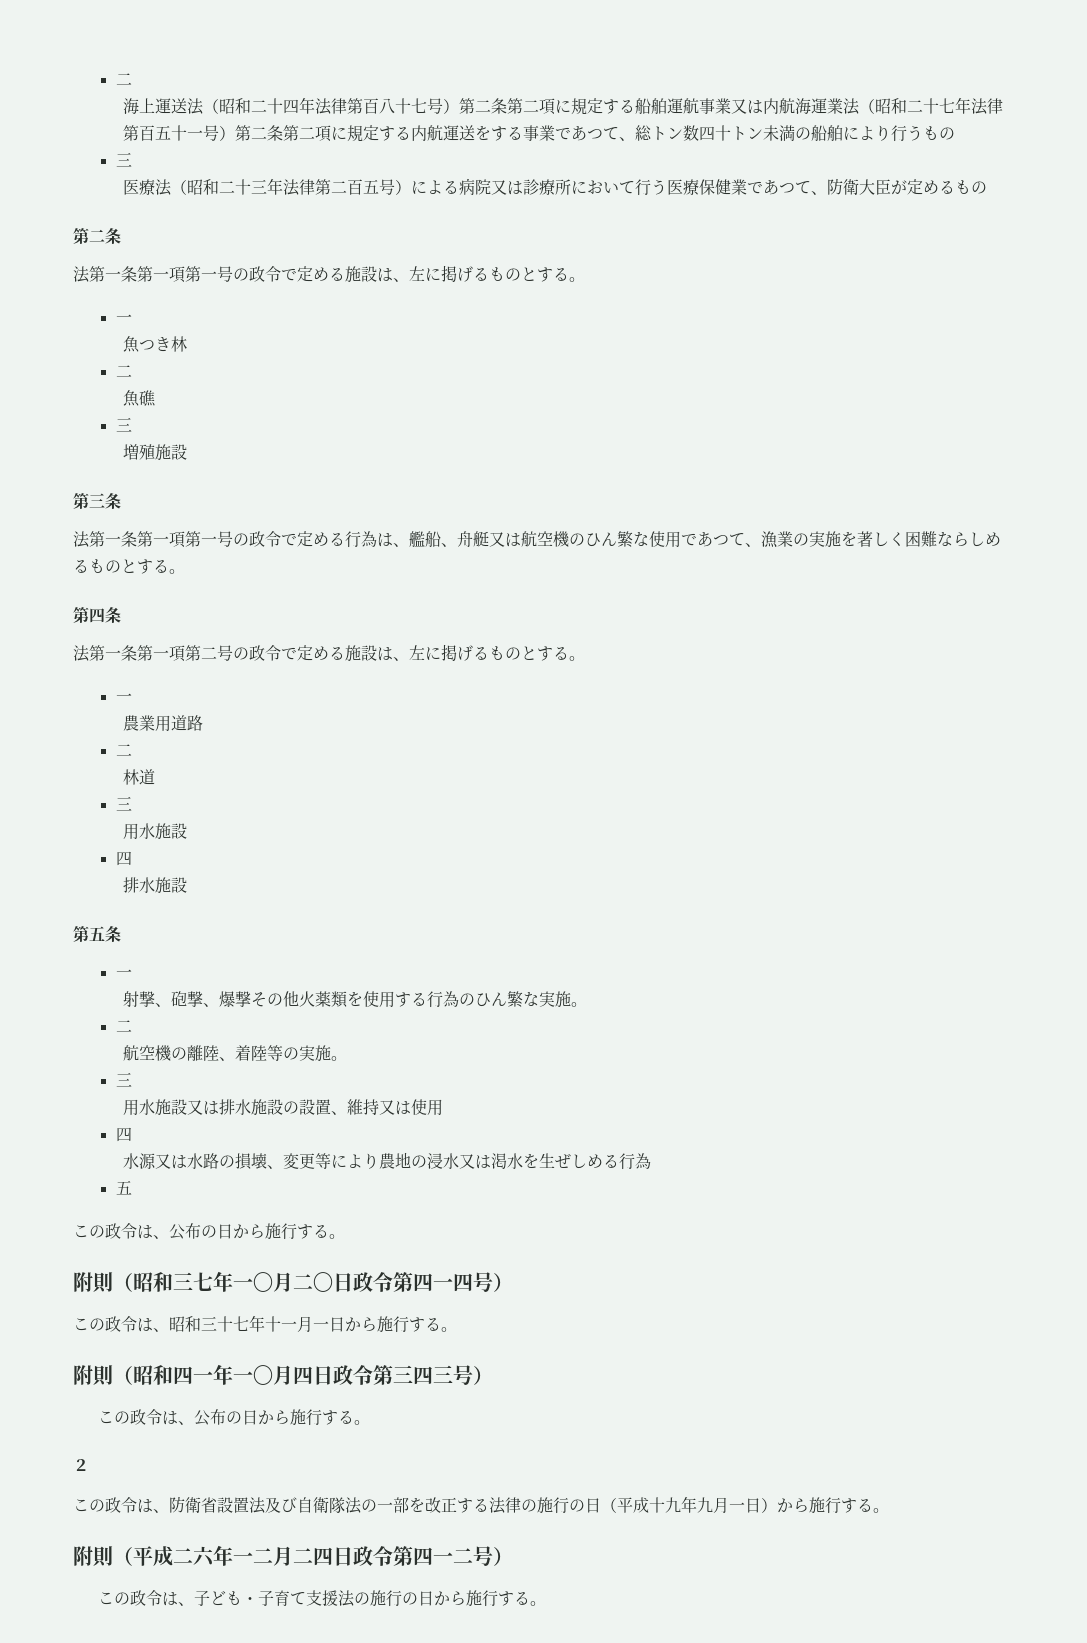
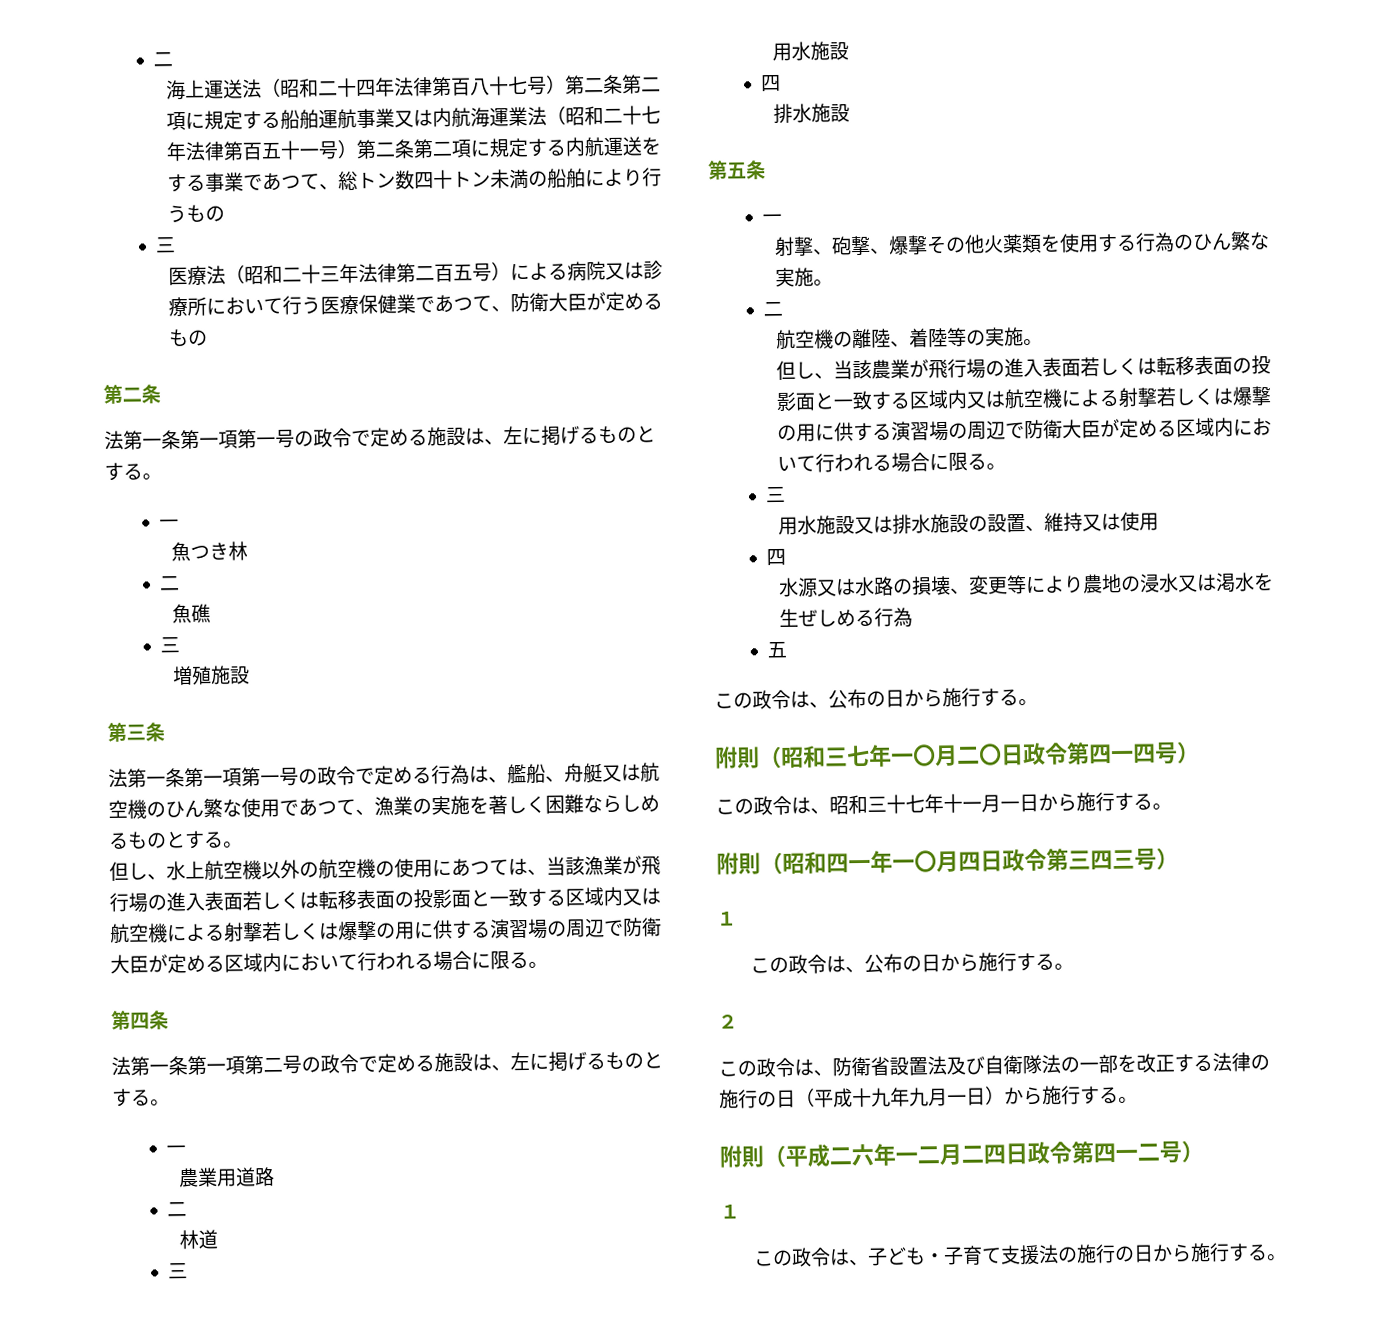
+ 但し、水上航空機以外の航空機の使用にあつては、当該漁業が飛行場の進入表面若しくは転移表面の投影面と一致する区域内又は航空機による射撃若しくは爆撃の用に供する演習場の周辺で防衛大臣が定める区域内において行われる場合に限る。
+ 但し、当該農業が飛行場の進入表面若しくは転移表面の投影面と一致する区域内又は航空機による射撃若しくは爆撃の用に供する演習場の周辺で防衛大臣が定める区域内において行われる場合に限る。
  附則（昭和四一年一〇月四日政令第三四三号）
+ １
  附則（平成二六年一二月二四日政令第四一二号）
+ １

